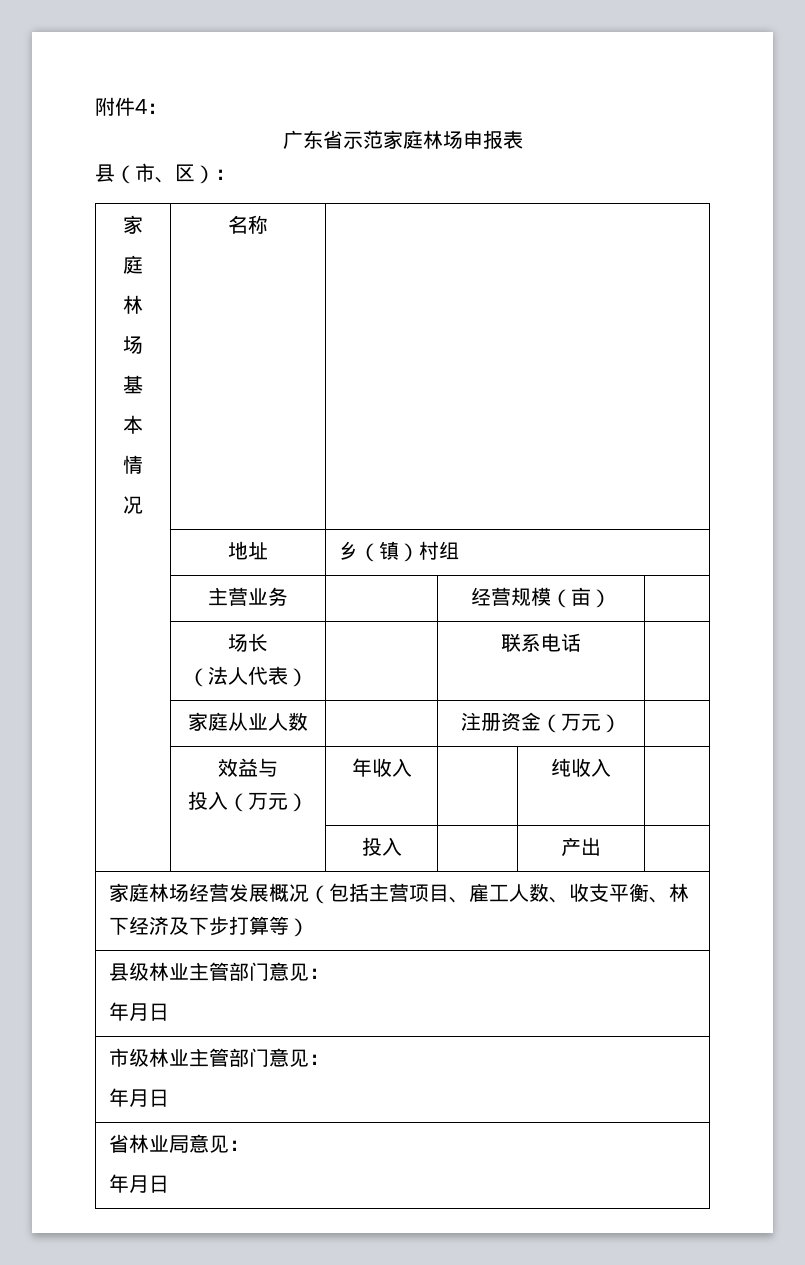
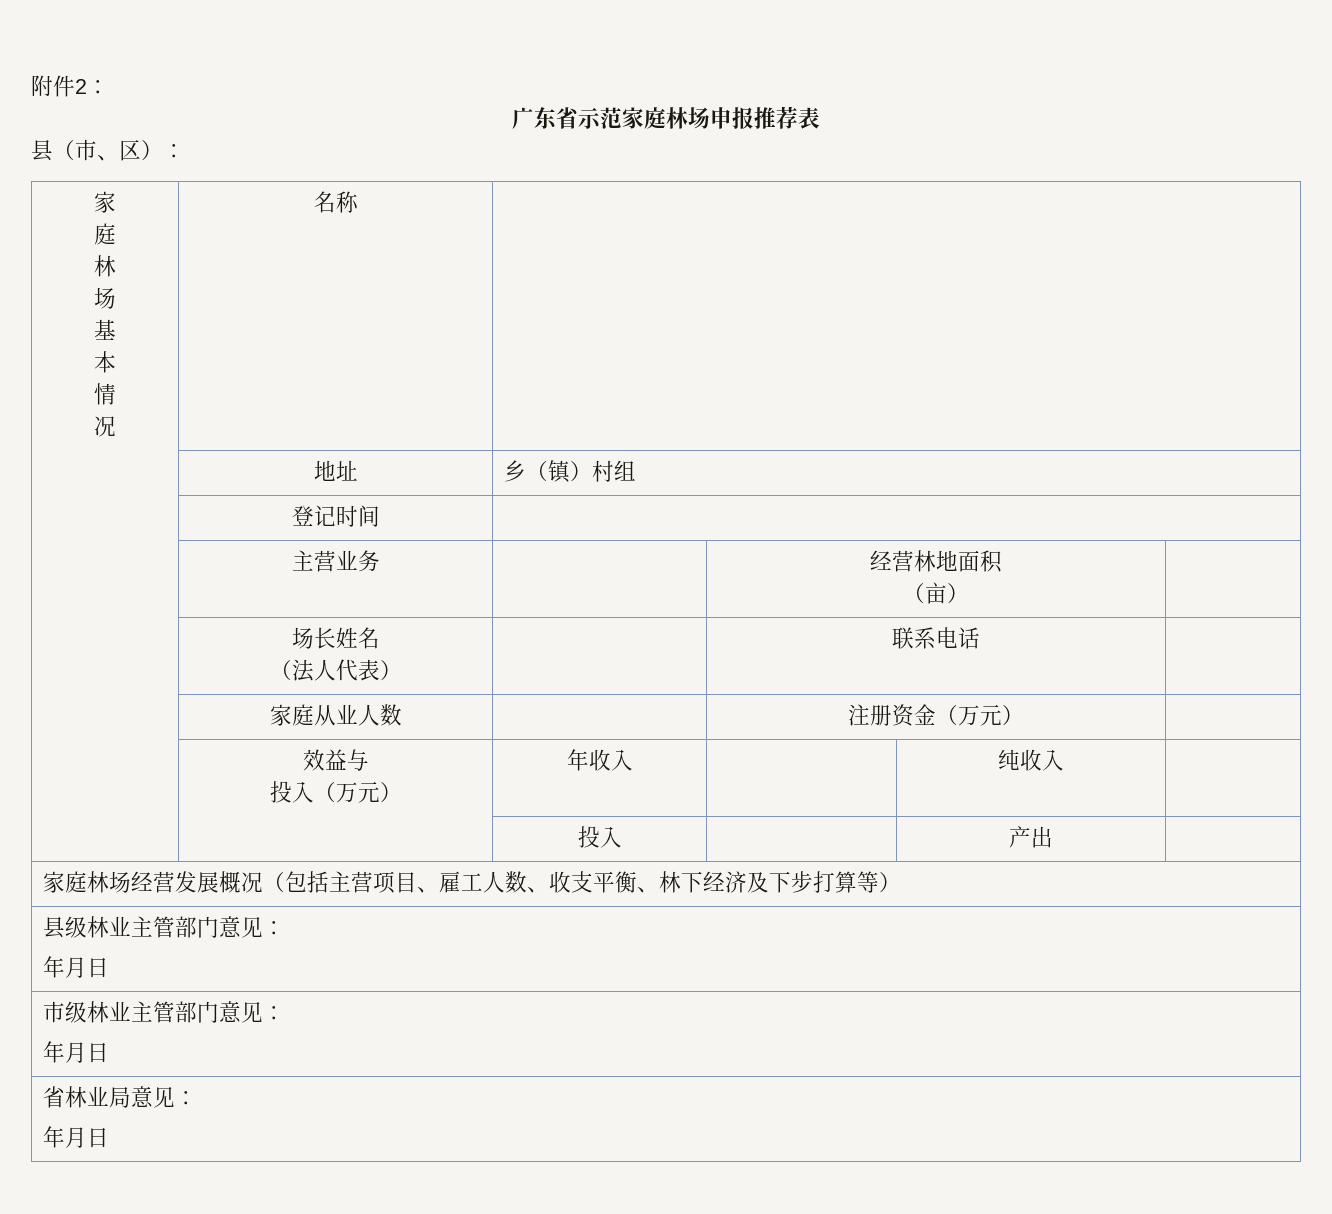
- 附件4：
+ 附件2：
- 广东省示范家庭林场申报表
+ 广东省示范家庭林场申报推荐表
+ | 登记时间 |
- | 主营业务 | | 经营规模（亩） |
+ | 主营业务 | | 经营林地面积
+ （亩） |
- | 场长
+ | 场长姓名

